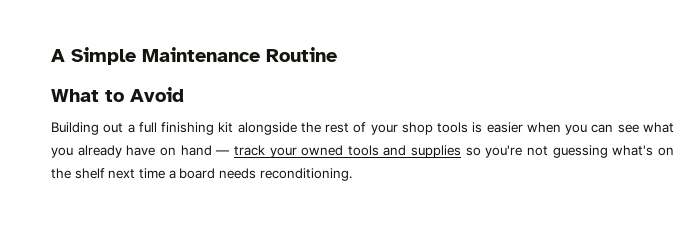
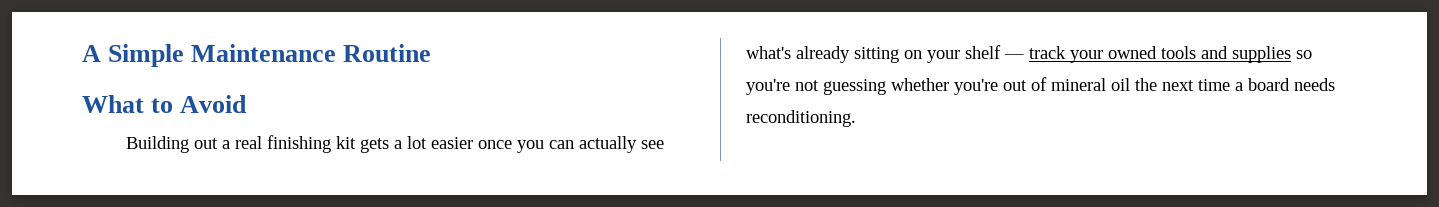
- Building out a full finishing kit alongside the rest of your shop tools is easier when you can see what you already have on hand — track your owned tools and supplies so you're not guessing what's on the shelf next time a board needs reconditioning.
+ Building out a real finishing kit gets a lot easier once you can actually see what's already sitting on your shelf — track your owned tools and supplies so you're not guessing whether you're out of mineral oil the next time a board needs reconditioning.

